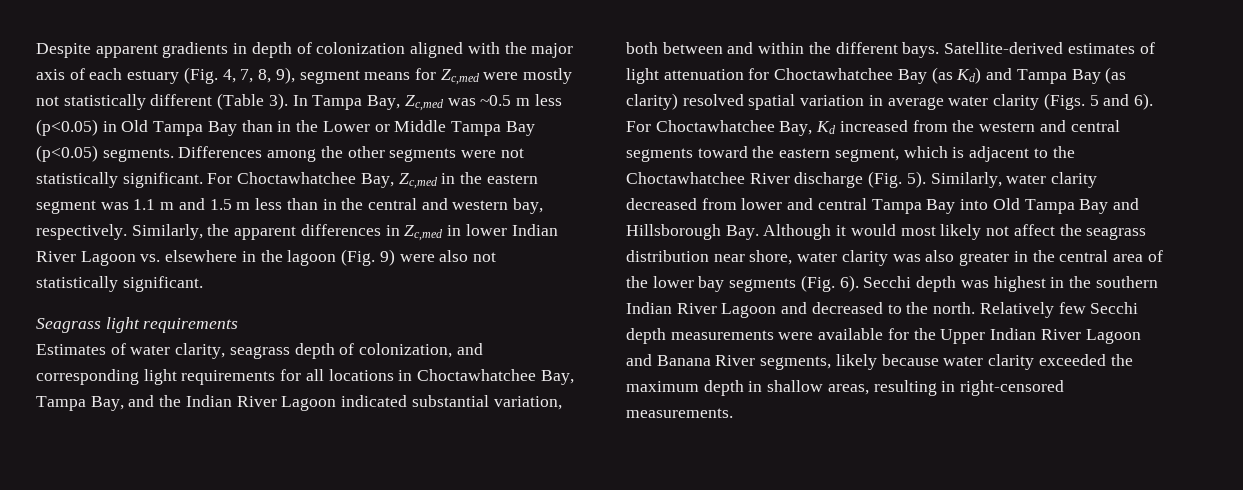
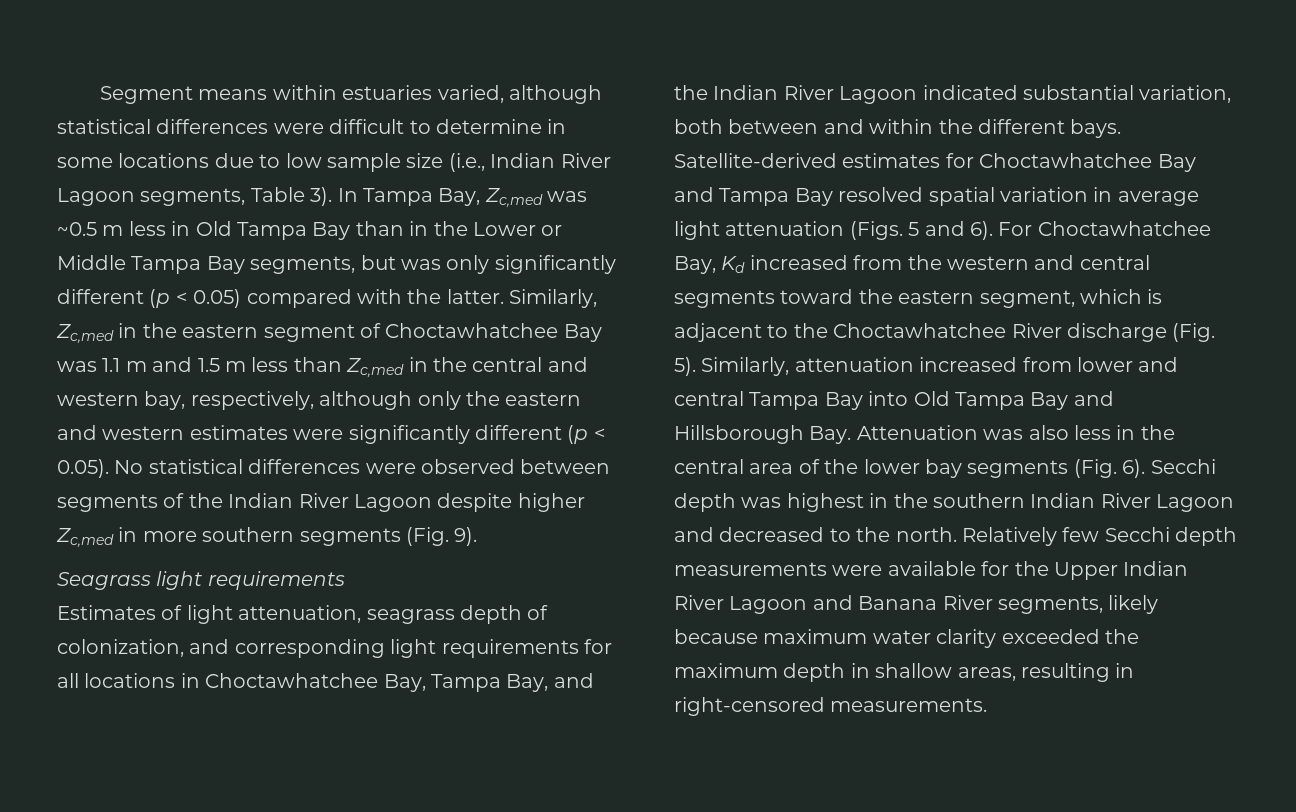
- Despite apparent gradients in depth of colonization aligned with the major axis of each estuary (Fig. 4, 7, 8, 9), segment means for Zc,med were mostly not statistically different (Table 3).
+ Segment means within estuaries varied, although statistical differences were difficult to determine in some locations due to low sample size (i.e., Indian River Lagoon segments, Table 3).
- In Tampa Bay, Zc,med was ~0.5 m less (p<0.05) in Old Tampa Bay than in the Lower or Middle Tampa Bay (p<0.05) segments. Differences among the other segments were not statistically significant. For Choctawhatchee Bay, Zc,med in the eastern segment was 1.1 m and 1.5 m less than in the central and western bay, respectively. Similarly, the apparent differences in Zc,med in lower Indian River Lagoon vs. elsewhere in the lagoon (Fig. 9) were also not statistically significant.
+ In Tampa Bay, Zc,med was ~0.5 m less in Old Tampa Bay than in the Lower or Middle Tampa Bay segments, but was only significantly different (p < 0.05) compared with the latter. Similarly, Zc,med in the eastern segment of Choctawhatchee Bay was 1.1 m and 1.5 m less than Zc,med in the central and western bay, respectively, although only the eastern and western estimates were significantly different (p < 0.05). No statistical differences were observed between segments of the Indian River Lagoon despite higher Zc,med in more southern segments (Fig. 9).
- Estimates of water clarity, seagrass depth of colonization, and corresponding light requirements for all locations in Choctawhatchee Bay, Tampa Bay, and the Indian River Lagoon indicated substantial variation, both between and within the different bays.
+ Estimates of light attenuation, seagrass depth of colonization, and corresponding light requirements for all locations in Choctawhatchee Bay, Tampa Bay, and the Indian River Lagoon indicated substantial variation, both between and within the different bays.
- Satellite-derived estimates of light attenuation for Choctawhatchee Bay (as Kd) and Tampa Bay (as clarity) resolved spatial variation in average water clarity (Figs. 5 and 6).
+ Satellite-derived estimates for Choctawhatchee Bay and Tampa Bay resolved spatial variation in average light attenuation (Figs. 5 and 6).
- Similarly, water clarity decreased from lower and central Tampa Bay into Old Tampa Bay and Hillsborough Bay. Although it would most likely not affect the seagrass distribution near shore, water clarity was also greater in the central area of the lower bay segments (Fig. 6).
+ Similarly, attenuation increased from lower and central Tampa Bay into Old Tampa Bay and Hillsborough Bay. Attenuation was also less in the central area of the lower bay segments (Fig. 6).
- Relatively few Secchi depth measurements were available for the Upper Indian River Lagoon and Banana River segments, likely because water clarity exceeded the maximum depth in shallow areas, resulting in right-censored measurements.
+ Relatively few Secchi depth measurements were available for the Upper Indian River Lagoon and Banana River segments, likely because maximum water clarity exceeded the maximum depth in shallow areas, resulting in right-censored measurements.

